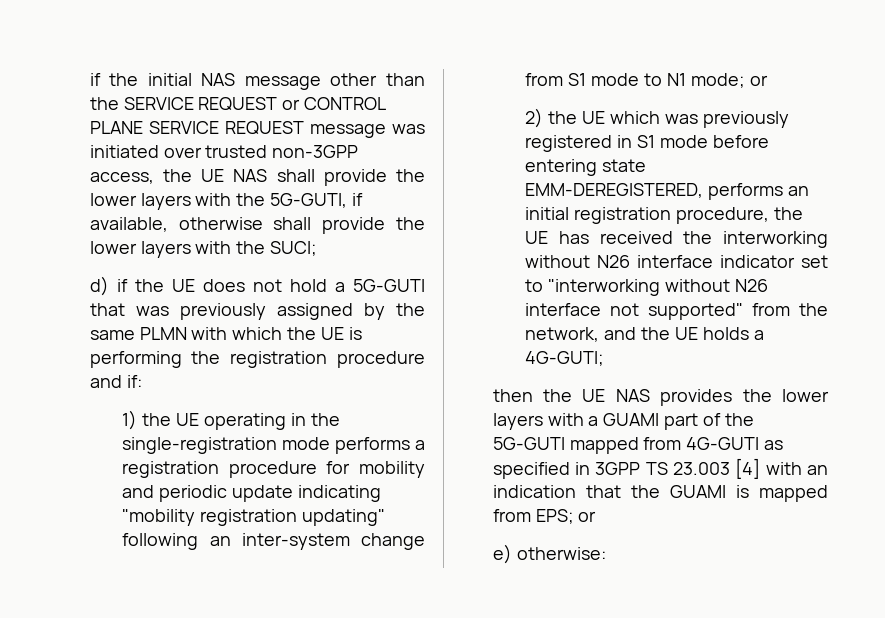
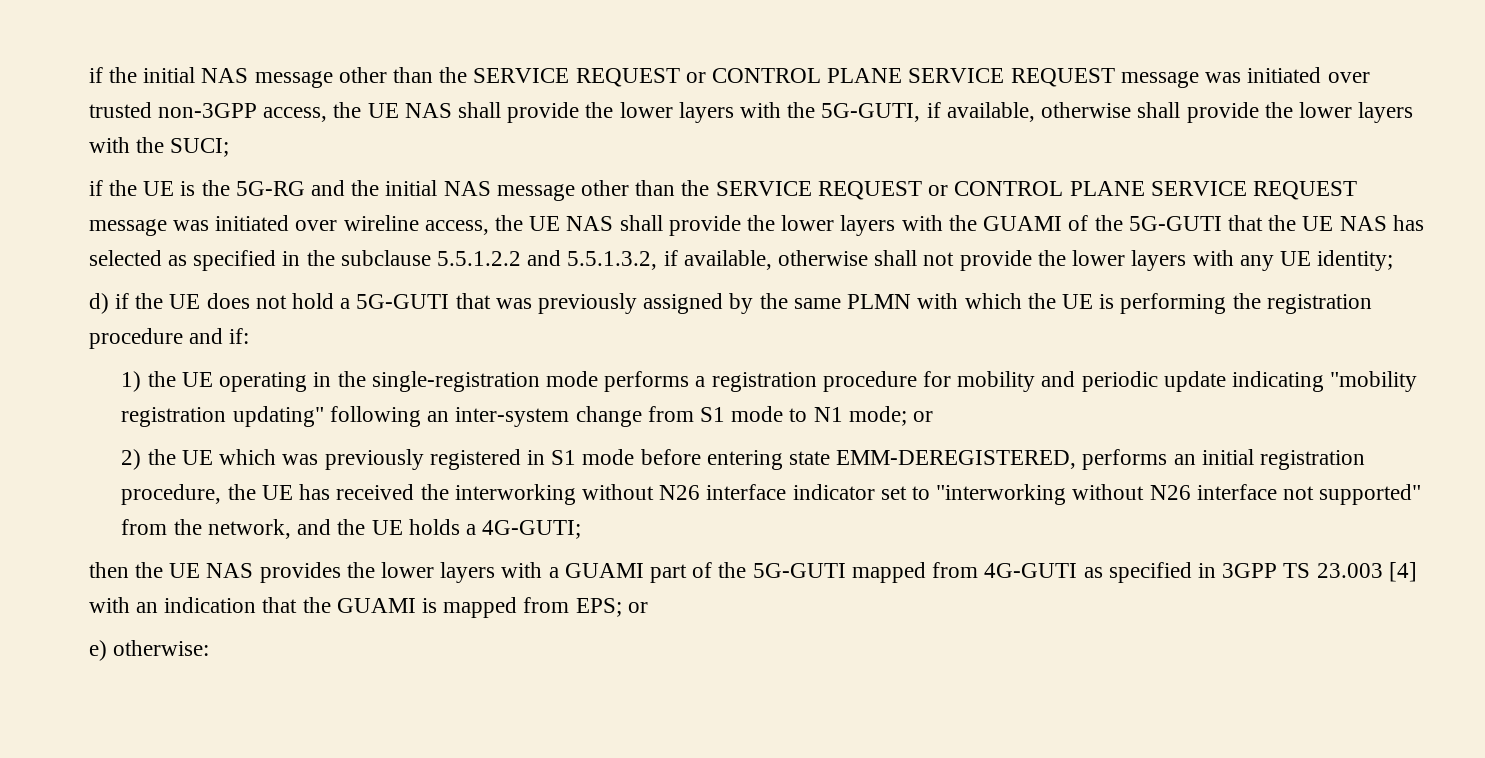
+ if the UE is the 5G-RG and the initial NAS message other than the SERVICE REQUEST or CONTROL PLANE SERVICE REQUEST message was initiated over wireline access, the UE NAS shall provide the lower layers with the GUAMI of the 5G-GUTI that the UE NAS has selected as specified in the subclause 5.5.1.2.2 and 5.5.1.3.2, if available, otherwise shall not provide the lower layers with any UE identity;

